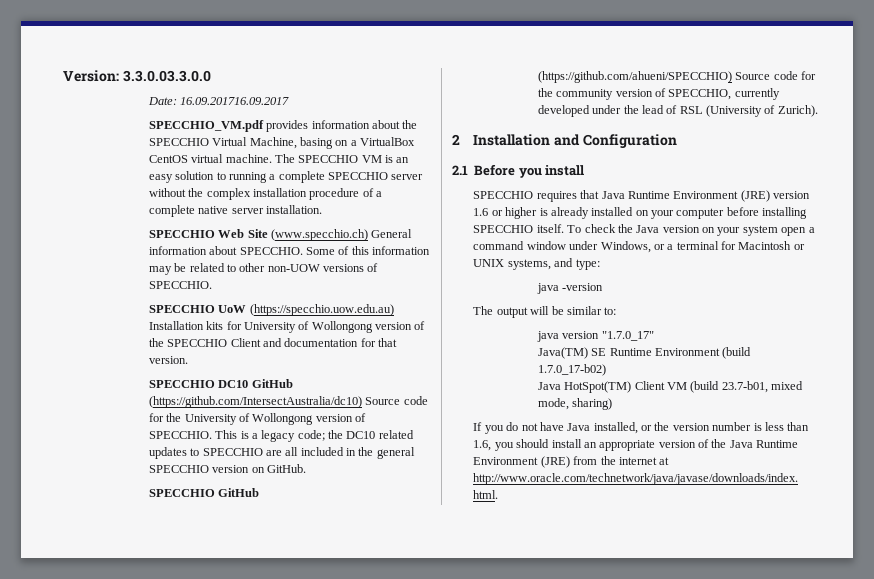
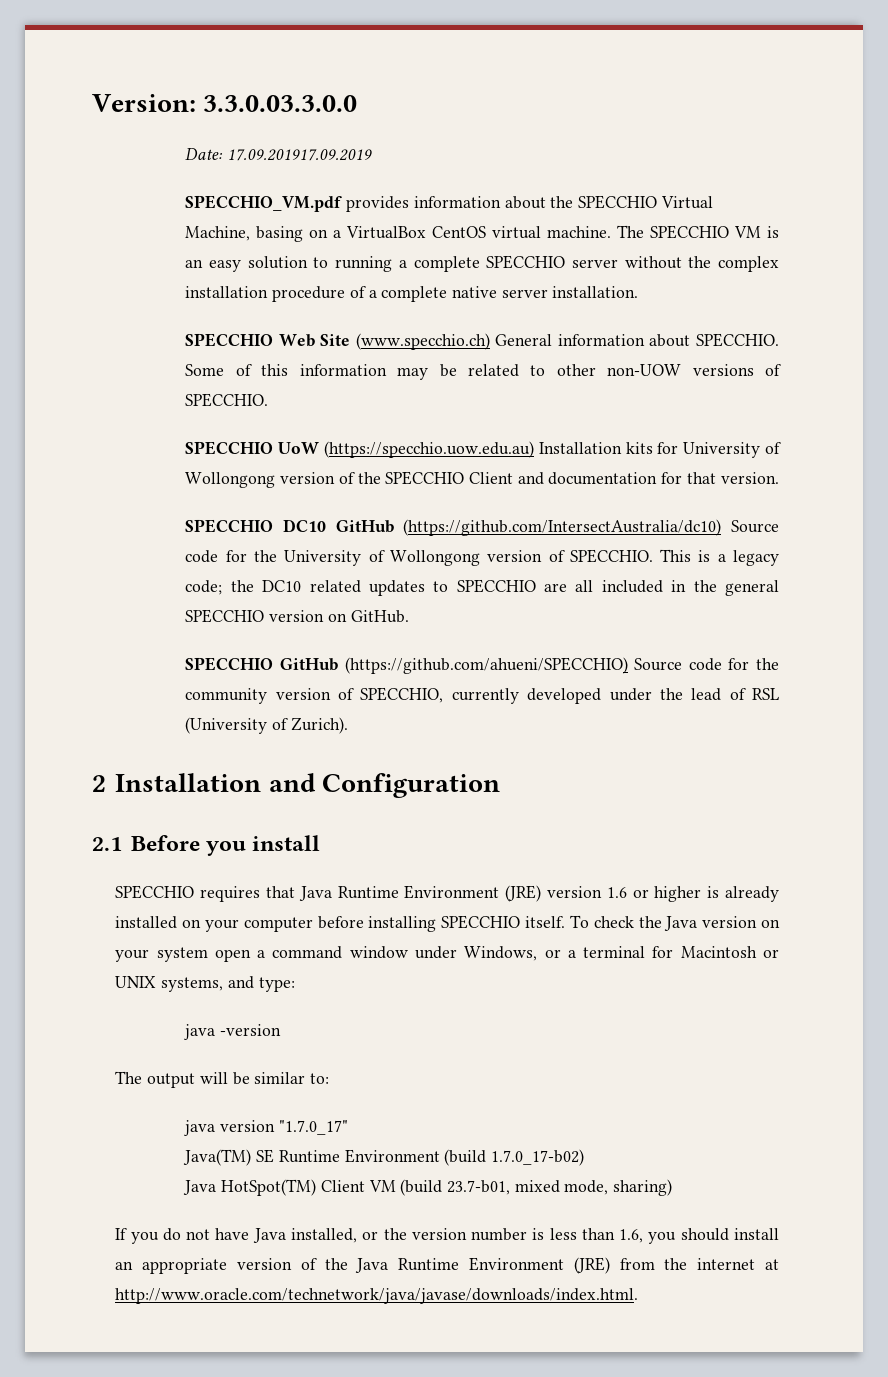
- Date: 16.09.201716.09.2017
+ Date: 17.09.201917.09.2019

